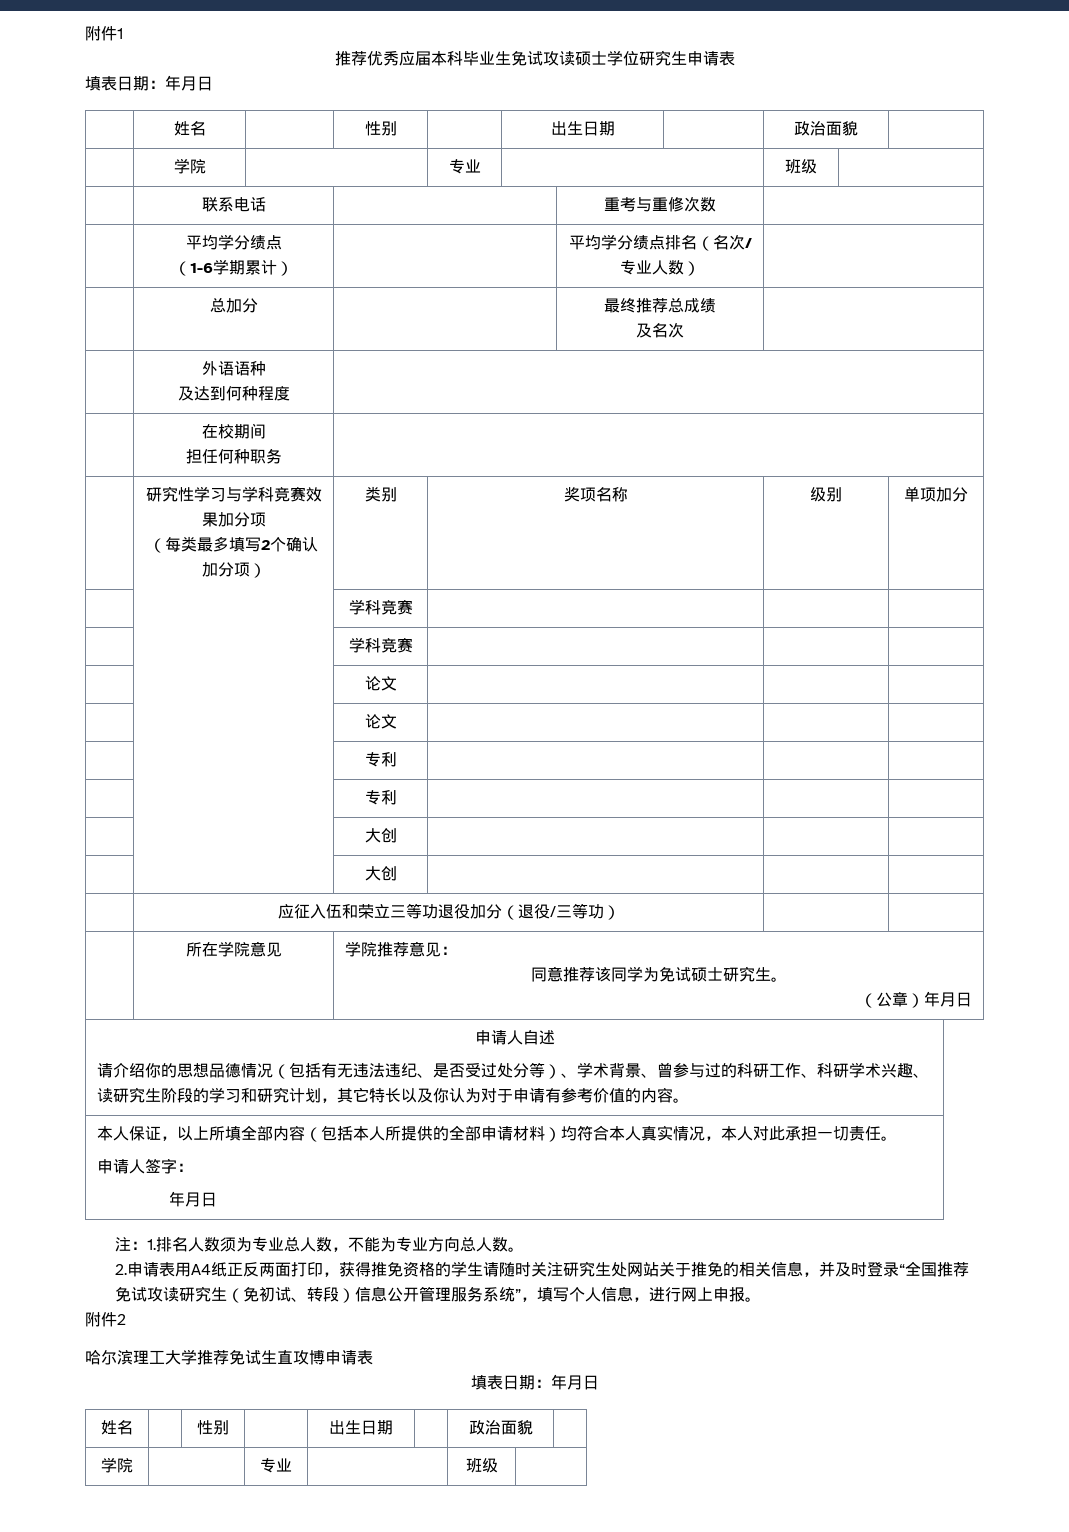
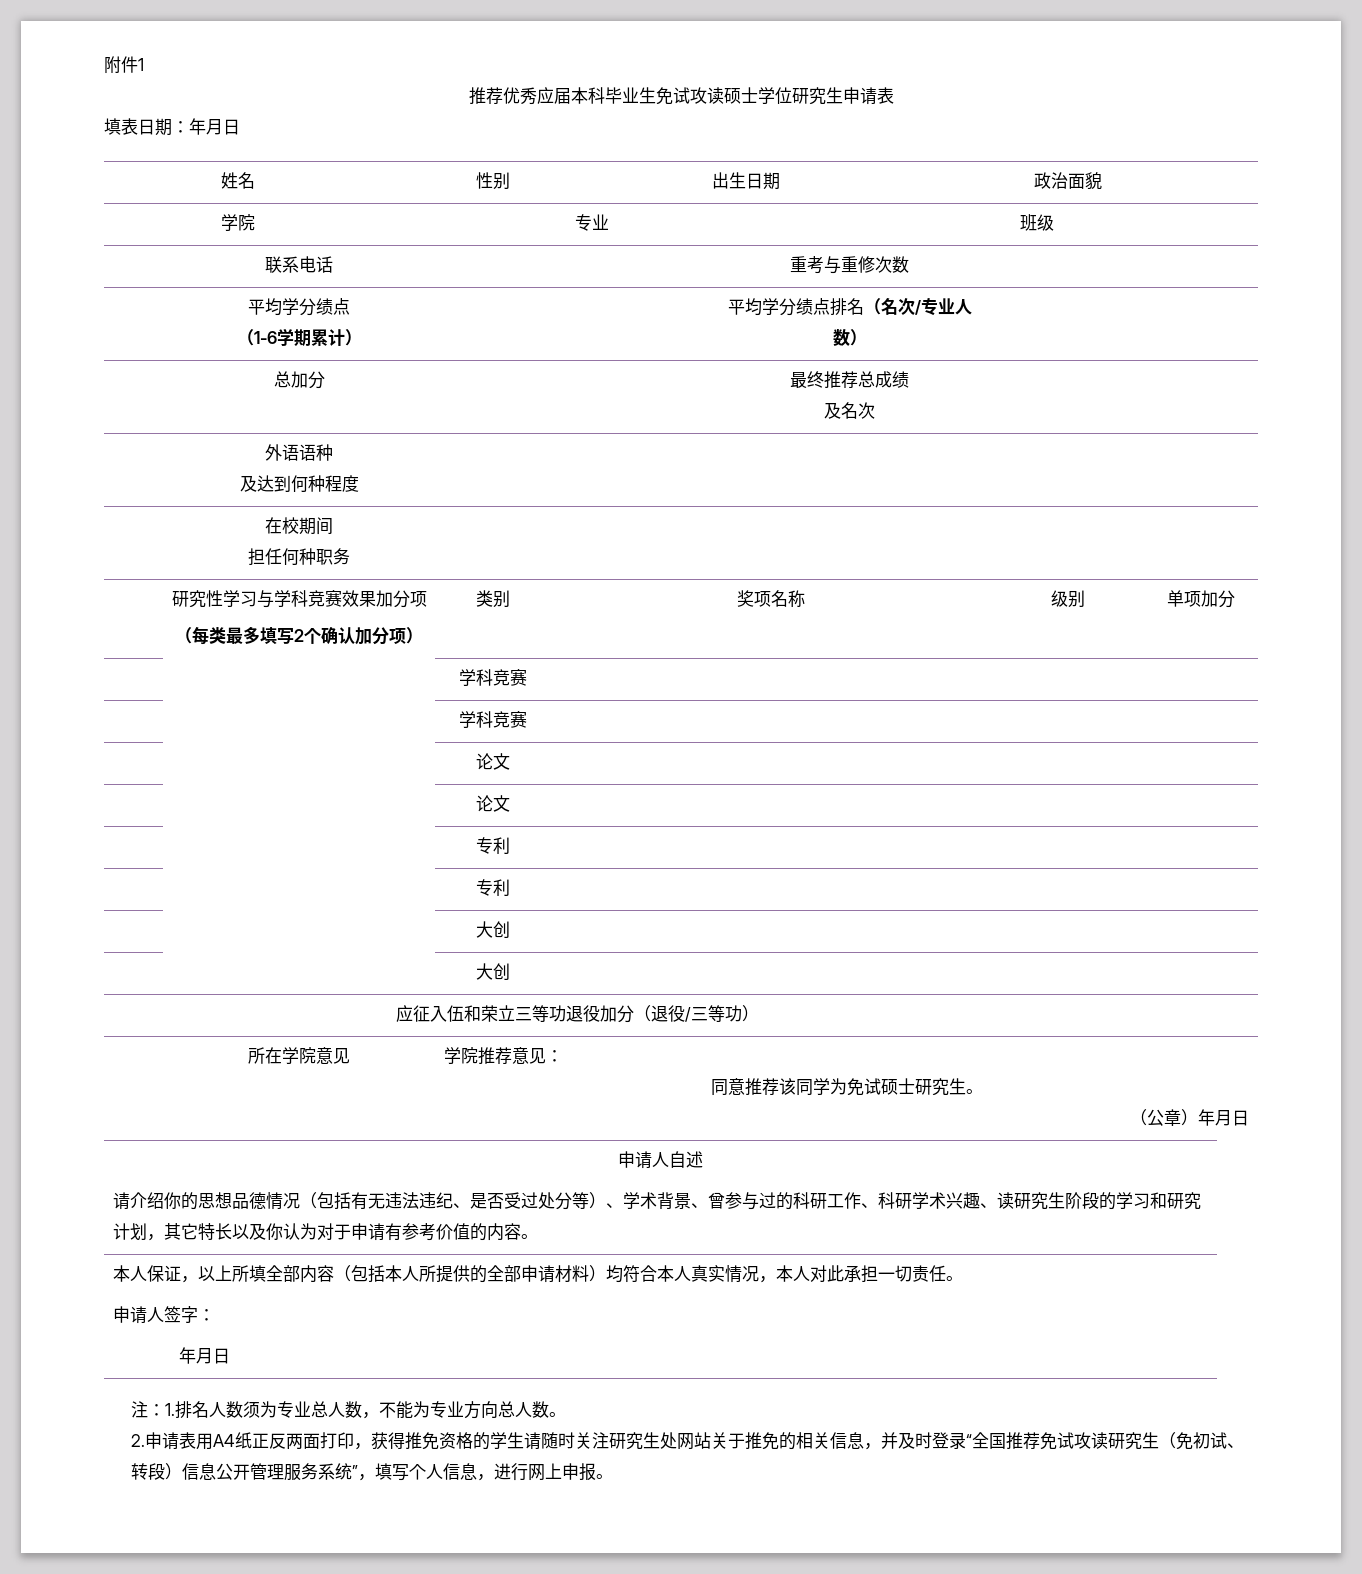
- 附件2
- 哈尔滨理工大学推荐免试生直攻博申请表
- 填表日期：年月日
- 姓名 | | 性别 | | 出生日期 | | 政治面貌 |
- 学院 | | 专业 | | 班级 |

